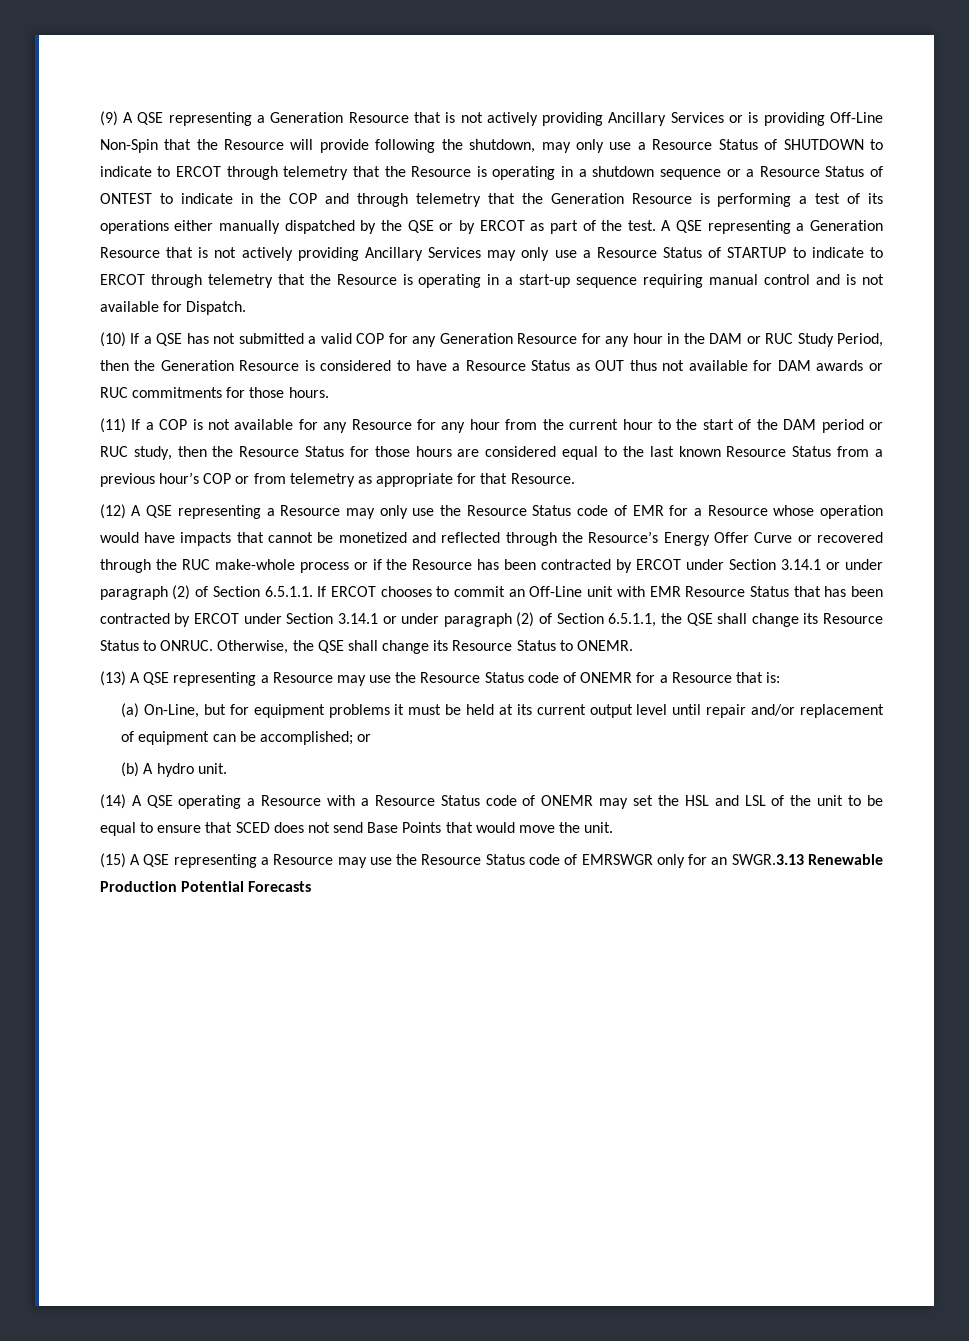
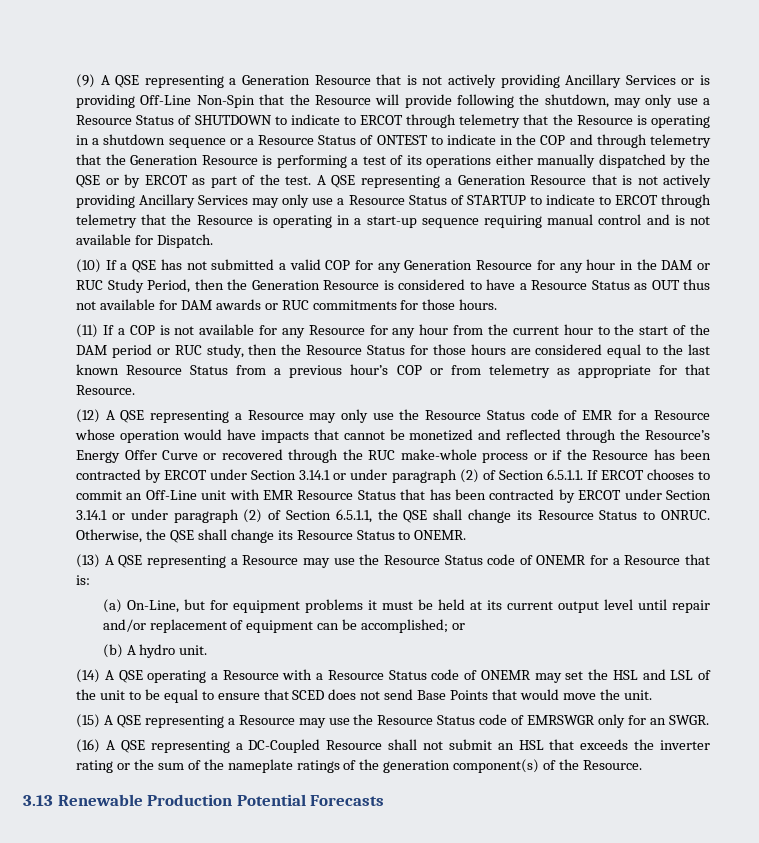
- (15) A QSE representing a Resource may use the Resource Status code of EMRSWGR only for an SWGR.3.13 Renewable Production Potential Forecasts
+ (15) A QSE representing a Resource may use the Resource Status code of EMRSWGR only for an SWGR.
+ (16) A QSE representing a DC-Coupled Resource shall not submit an HSL that exceeds the inverter rating or the sum of the nameplate ratings of the generation component(s) of the Resource.
+ 3.13 Renewable Production Potential Forecasts

